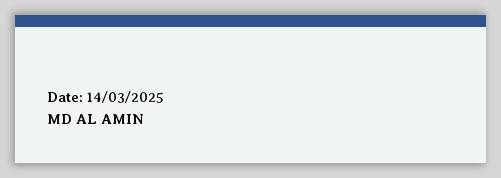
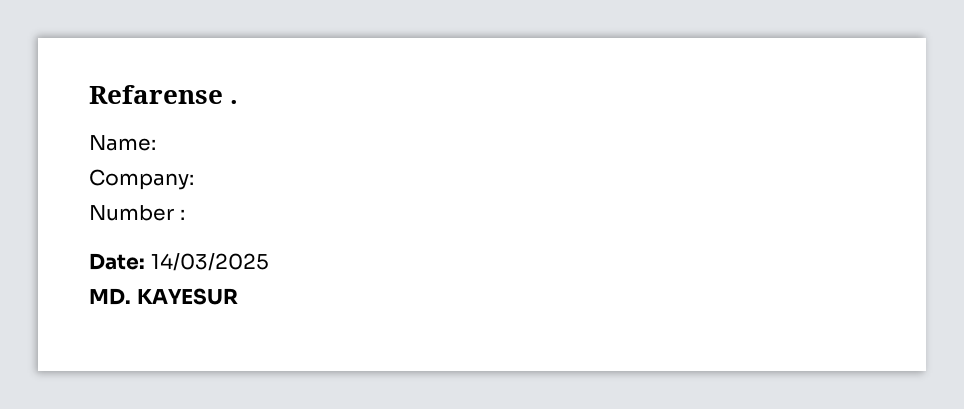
+ Refarense .
+ Name:
+ Company:
+ Number :
- MD AL AMIN
+ MD. KAYESUR

